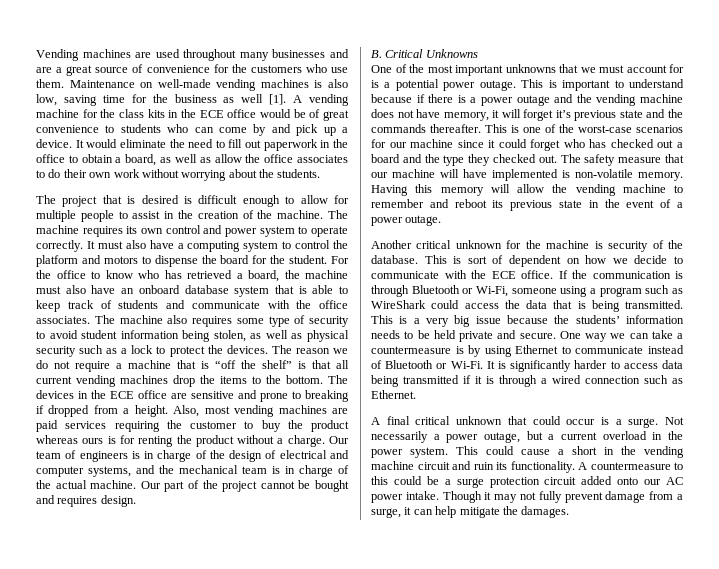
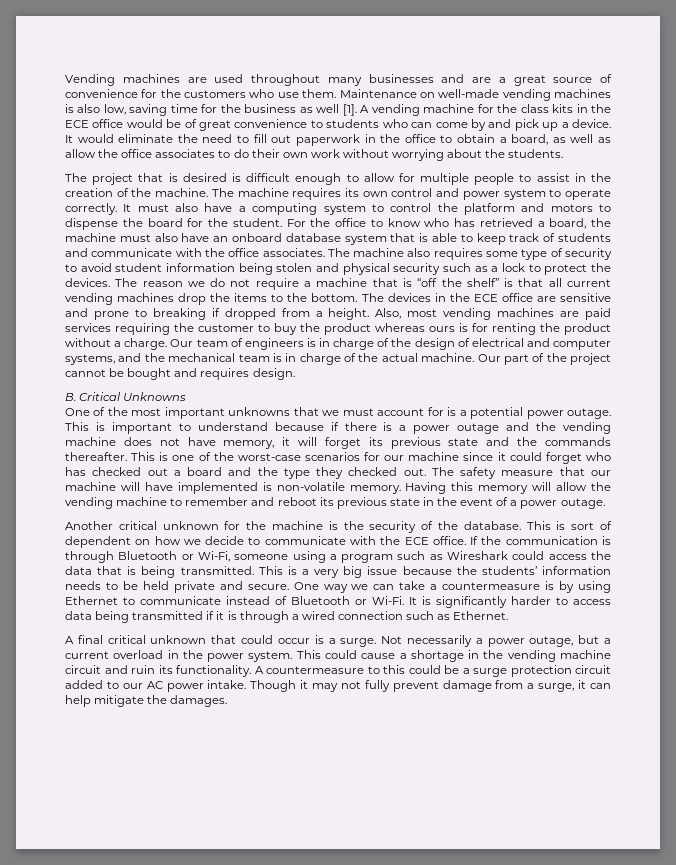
- The machine also requires some type of security to avoid student information being stolen, as well as physical security such as a lock to protect the devices.
+ The machine also requires some type of security to avoid student information being stolen and physical security such as a lock to protect the devices.
- This is important to understand because if there is a power outage and the vending machine does not have memory, it will forget it’s previous state and the commands thereafter.
+ This is important to understand because if there is a power outage and the vending machine does not have memory, it will forget its previous state and the commands thereafter.
- Another critical unknown for the machine is security of the database.
+ Another critical unknown for the machine is the security of the database.
- If the communication is through Bluetooth or Wi-Fi, someone using a program such as WireShark could access the data that is being transmitted.
+ If the communication is through Bluetooth or Wi-Fi, someone using a program such as Wireshark could access the data that is being transmitted.
- This could cause a short in the vending machine circuit and ruin its functionality.
+ This could cause a shortage in the vending machine circuit and ruin its functionality.
- A countermeasure to this could be a surge protection circuit added onto our AC power intake.
+ A countermeasure to this could be a surge protection circuit added to our AC power intake.

